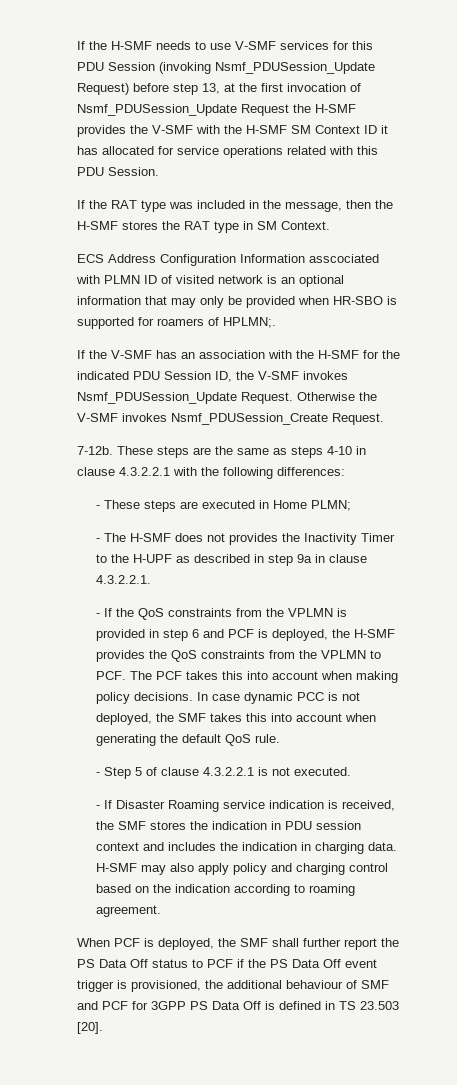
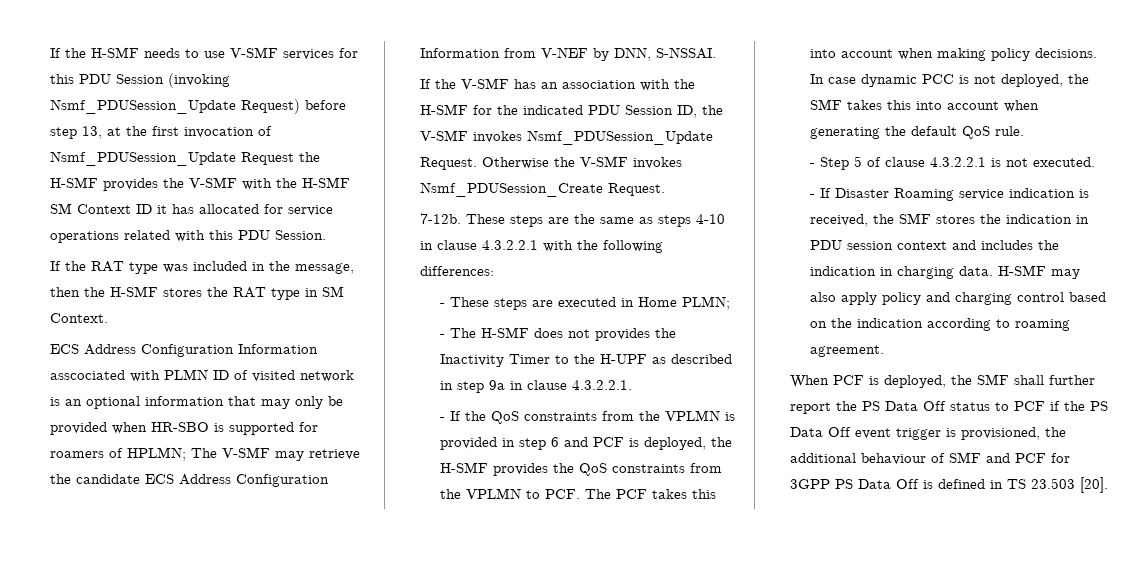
- ECS Address Configuration Information asscociated with PLMN ID of visited network is an optional information that may only be provided when HR-SBO is supported for roamers of HPLMN;.
+ ECS Address Configuration Information asscociated with PLMN ID of visited network is an optional information that may only be provided when HR-SBO is supported for roamers of HPLMN; The V-SMF may retrieve the candidate ECS Address Configuration Information from V-NEF by DNN, S-NSSAI.

